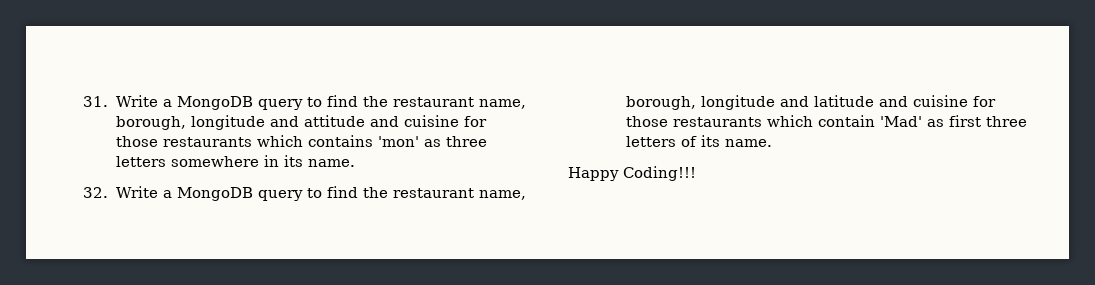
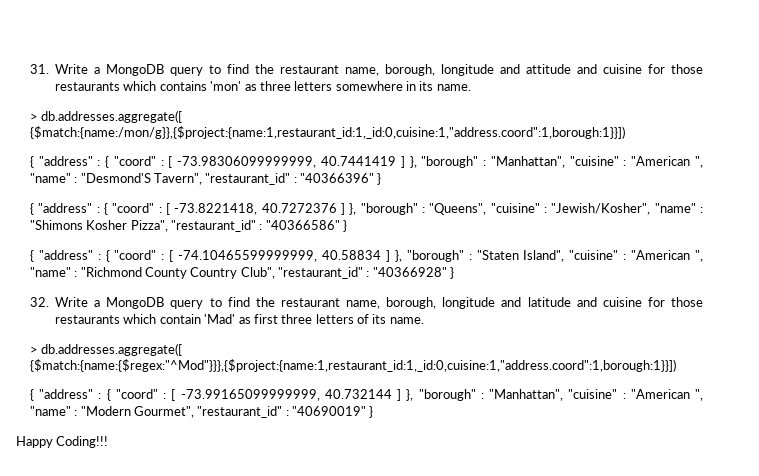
+ > db.addresses.aggregate([ {$match:{name:/mon/g}},{$project:{name:1,restaurant_id:1,_id:0,cuisine:1,"address.coord":1,borough:1}}])
+ { "address" : { "coord" : [ -73.98306099999999, 40.7441419 ] }, "borough" : "Manhattan", "cuisine" : "American ", "name" : "Desmond'S Tavern", "restaurant_id" : "40366396" }
+ { "address" : { "coord" : [ -73.8221418, 40.7272376 ] }, "borough" : "Queens", "cuisine" : "Jewish/Kosher", "name" : "Shimons Kosher Pizza", "restaurant_id" : "40366586" }
+ { "address" : { "coord" : [ -74.10465599999999, 40.58834 ] }, "borough" : "Staten Island", "cuisine" : "American ", "name" : "Richmond County Country Club", "restaurant_id" : "40366928" }
+ > db.addresses.aggregate([ {$match:{name:{$regex:"^Mod"}}},{$project:{name:1,restaurant_id:1,_id:0,cuisine:1,"address.coord":1,borough:1}}])
+ { "address" : { "coord" : [ -73.99165099999999, 40.732144 ] }, "borough" : "Manhattan", "cuisine" : "American ", "name" : "Modern Gourmet", "restaurant_id" : "40690019" }

